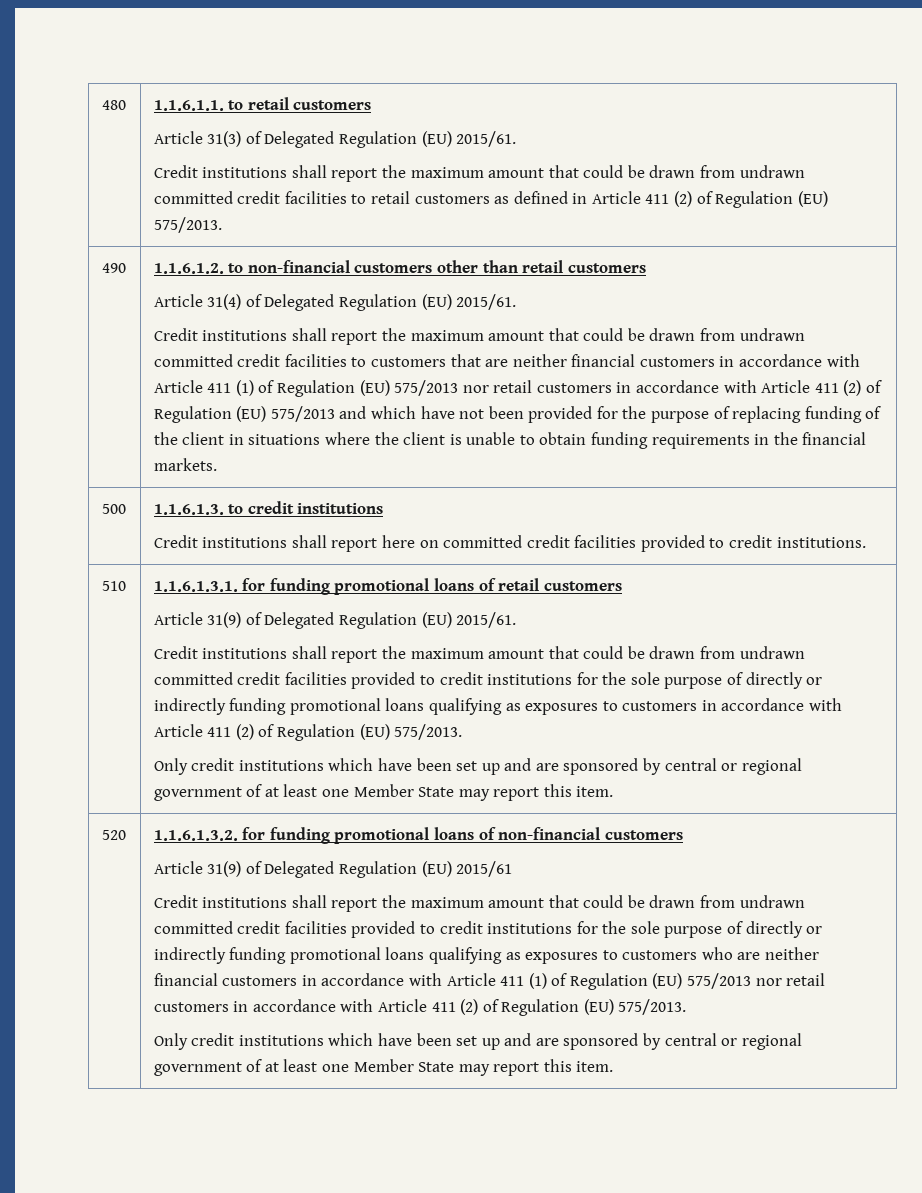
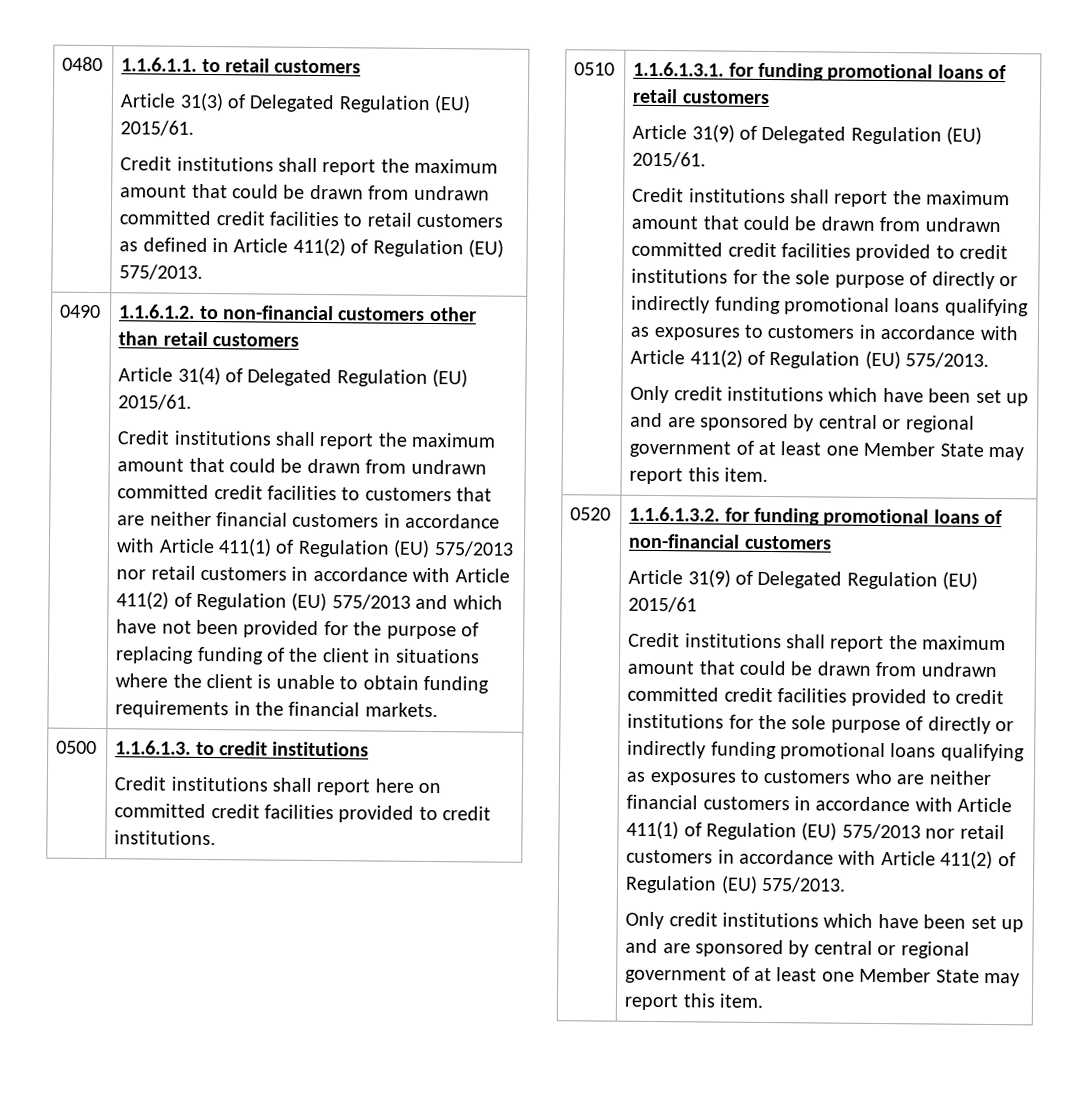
- 480
+ 0480
- Credit institutions shall report the maximum amount that could be drawn from undrawn committed credit facilities to retail customers as defined in Article 411 (2) of Regulation (EU) 575/2013.
- 490
+ Credit institutions shall report the maximum amount that could be drawn from undrawn committed credit facilities to retail customers as defined in Article 411(2) of Regulation (EU) 575/2013.
+ 0490
- Credit institutions shall report the maximum amount that could be drawn from undrawn committed credit facilities to customers that are neither financial customers in accordance with Article 411 (1) of Regulation (EU) 575/2013 nor retail customers in accordance with Article 411 (2) of Regulation (EU) 575/2013 and which have not been provided for the purpose of replacing funding of the client in situations where the client is unable to obtain funding requirements in the financial markets.
+ Credit institutions shall report the maximum amount that could be drawn from undrawn committed credit facilities to customers that are neither financial customers in accordance with Article 411(1) of Regulation (EU) 575/2013 nor retail customers in accordance with Article 411(2) of Regulation (EU) 575/2013 and which have not been provided for the purpose of replacing funding of the client in situations where the client is unable to obtain funding requirements in the financial markets.
- 500 | 1.1.6.1.3. to credit institutions
+ 0500 | 1.1.6.1.3. to credit institutions
- 510
+ 0510
- Credit institutions shall report the maximum amount that could be drawn from undrawn committed credit facilities provided to credit institutions for the sole purpose of directly or indirectly funding promotional loans qualifying as exposures to customers in accordance with Article 411 (2) of Regulation (EU) 575/2013.
+ Credit institutions shall report the maximum amount that could be drawn from undrawn committed credit facilities provided to credit institutions for the sole purpose of directly or indirectly funding promotional loans qualifying as exposures to customers in accordance with Article 411(2) of Regulation (EU) 575/2013.
- 520
+ 0520
- Credit institutions shall report the maximum amount that could be drawn from undrawn committed credit facilities provided to credit institutions for the sole purpose of directly or indirectly funding promotional loans qualifying as exposures to customers who are neither financial customers in accordance with Article 411 (1) of Regulation (EU) 575/2013 nor retail customers in accordance with Article 411 (2) of Regulation (EU) 575/2013.
+ Credit institutions shall report the maximum amount that could be drawn from undrawn committed credit facilities provided to credit institutions for the sole purpose of directly or indirectly funding promotional loans qualifying as exposures to customers who are neither financial customers in accordance with Article 411(1) of Regulation (EU) 575/2013 nor retail customers in accordance with Article 411(2) of Regulation (EU) 575/2013.

